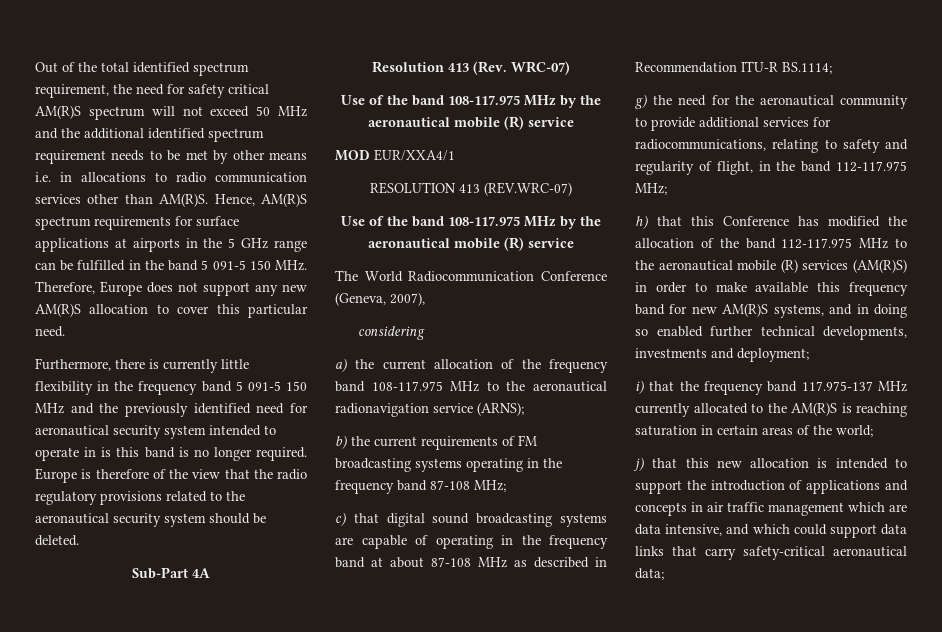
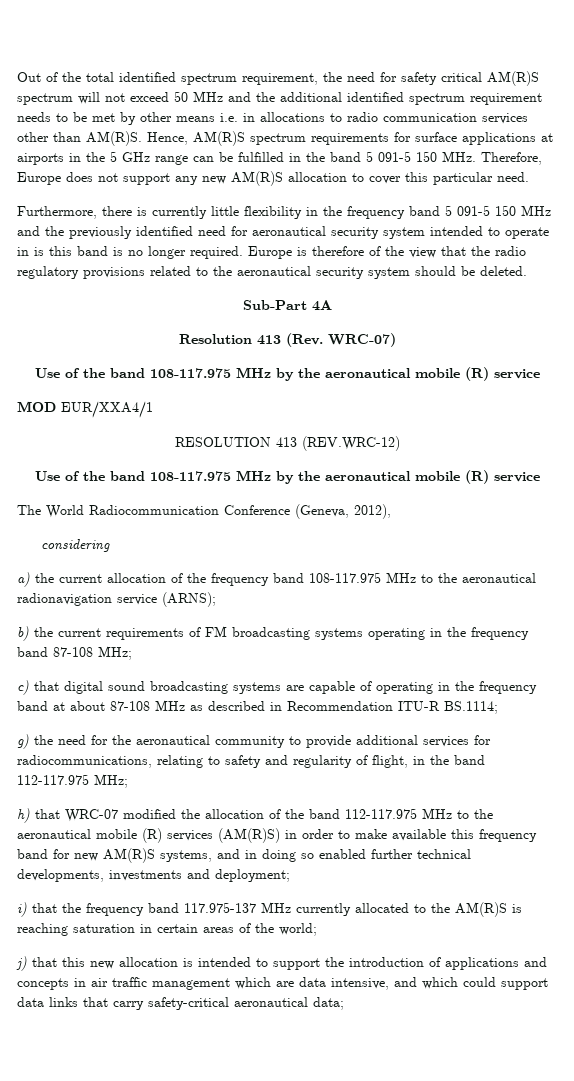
- RESOLUTION 413 (REV.WRC-07)
+ RESOLUTION 413 (REV.WRC-12)
- The World Radiocommunication Conference (Geneva, 2007),
+ The World Radiocommunication Conference (Geneva, 2012),
- h) that this Conference has modified the allocation of the band 112-117.975 MHz to the aeronautical mobile (R) services (AM(R)S) in order to make available this frequency band for new AM(R)S systems, and in doing so enabled further technical developments, investments and deployment;
+ h) that WRC-07 modified the allocation of the band 112-117.975 MHz to the aeronautical mobile (R) services (AM(R)S) in order to make available this frequency band for new AM(R)S systems, and in doing so enabled further technical developments, investments and deployment;

